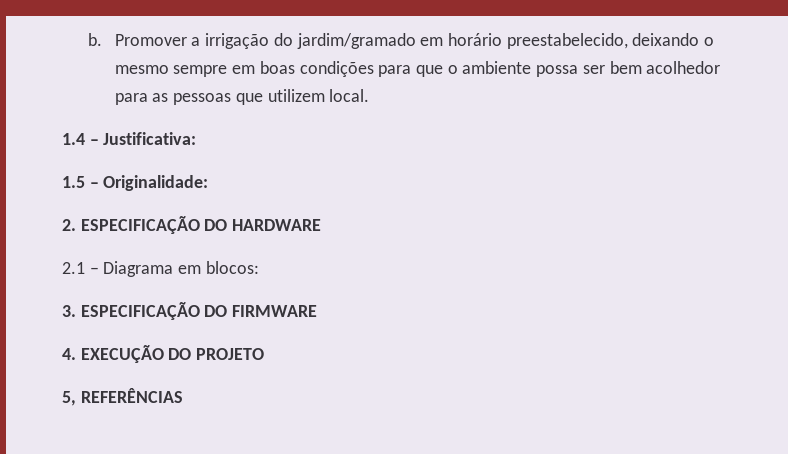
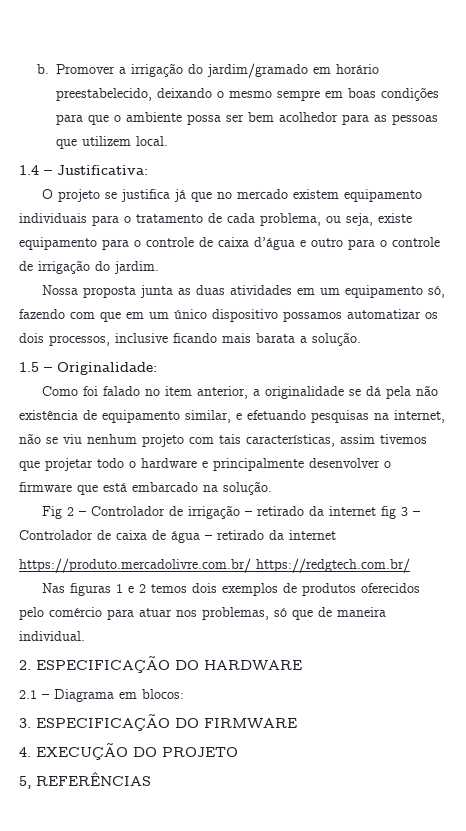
+ O projeto se justifica já que no mercado existem equipamento individuais para o tratamento de cada problema, ou seja, existe equipamento para o controle de caixa d’água e outro para o controle de irrigação do jardim.
+ Nossa proposta junta as duas atividades em um equipamento só, fazendo com que em um único dispositivo possamos automatizar os dois processos, inclusive ficando mais barata a solução.
  1.5 – Originalidade:
+ Como foi falado no item anterior, a originalidade se dá pela não existência de equipamento similar, e efetuando pesquisas na internet, não se viu nenhum projeto com tais características, assim tivemos que projetar todo o hardware e principalmente desenvolver o firmware que está embarcado na solução.
+ Fig 2 – Controlador de irrigação – retirado da internet fig 3 – Controlador de caixa de água – retirado da internet
+ https://produto.mercadolivre.com.br/ https://redgtech.com.br/
+ Nas figuras 1 e 2 temos dois exemplos de produtos oferecidos pelo comércio para atuar nos problemas, só que de maneira individual.

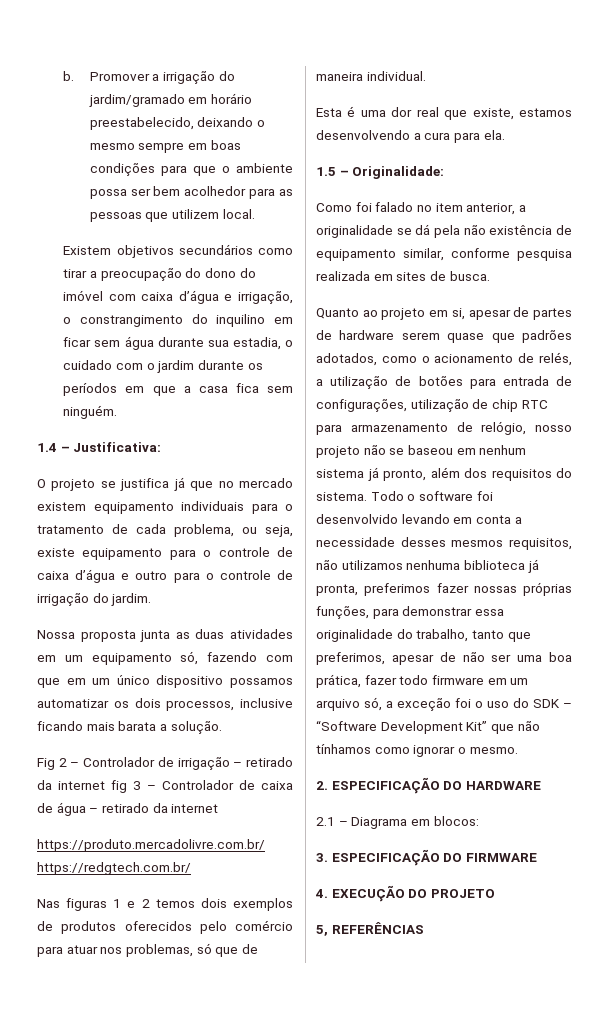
+ Existem objetivos secundários como tirar a preocupação do dono do imóvel com caixa d’água e irrigação, o constrangimento do inquilino em ficar sem água durante sua estadia, o cuidado com o jardim durante os períodos em que a casa fica sem ninguém.
- 1.5 – Originalidade:
- Como foi falado no item anterior, a originalidade se dá pela não existência de equipamento similar, e efetuando pesquisas na internet, não se viu nenhum projeto com tais características, assim tivemos que projetar todo o hardware e principalmente desenvolver o firmware que está embarcado na solução.
+ Esta é uma dor real que existe, estamos desenvolvendo a cura para ela.
+ 1.5 – Originalidade:
+ Como foi falado no item anterior, a originalidade se dá pela não existência de equipamento similar, conforme pesquisa realizada em sites de busca.
+ Quanto ao projeto em si, apesar de partes de hardware serem quase que padrões adotados, como o acionamento de relés, a utilização de botões para entrada de configurações, utilização de chip RTC para armazenamento de relógio, nosso projeto não se baseou em nenhum sistema já pronto, além dos requisitos do sistema. Todo o software foi desenvolvido levando em conta a necessidade desses mesmos requisitos, não utilizamos nenhuma biblioteca já pronta, preferimos fazer nossas próprias funções, para demonstrar essa originalidade do trabalho, tanto que preferimos, apesar de não ser uma boa prática, fazer todo firmware em um arquivo só, a exceção foi o uso do SDK – “Software Development Kit” que não tínhamos como ignorar o mesmo.

